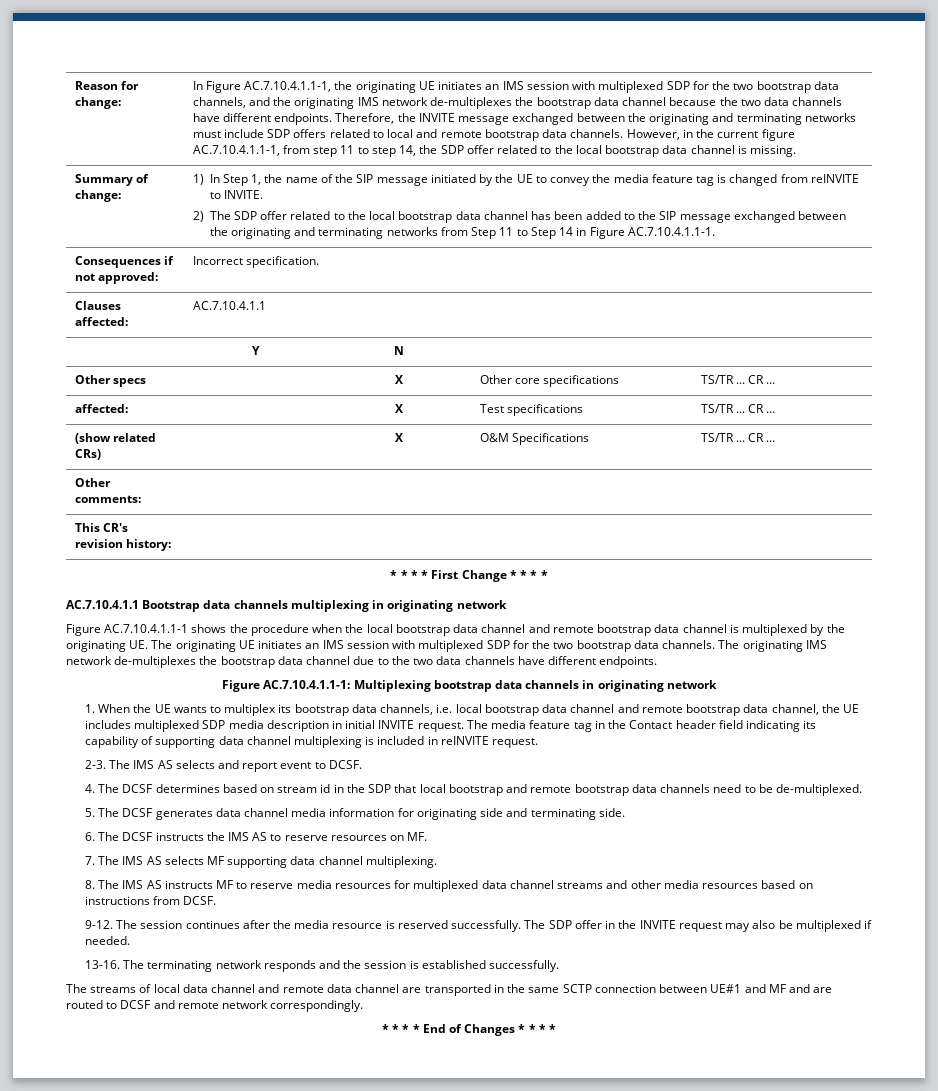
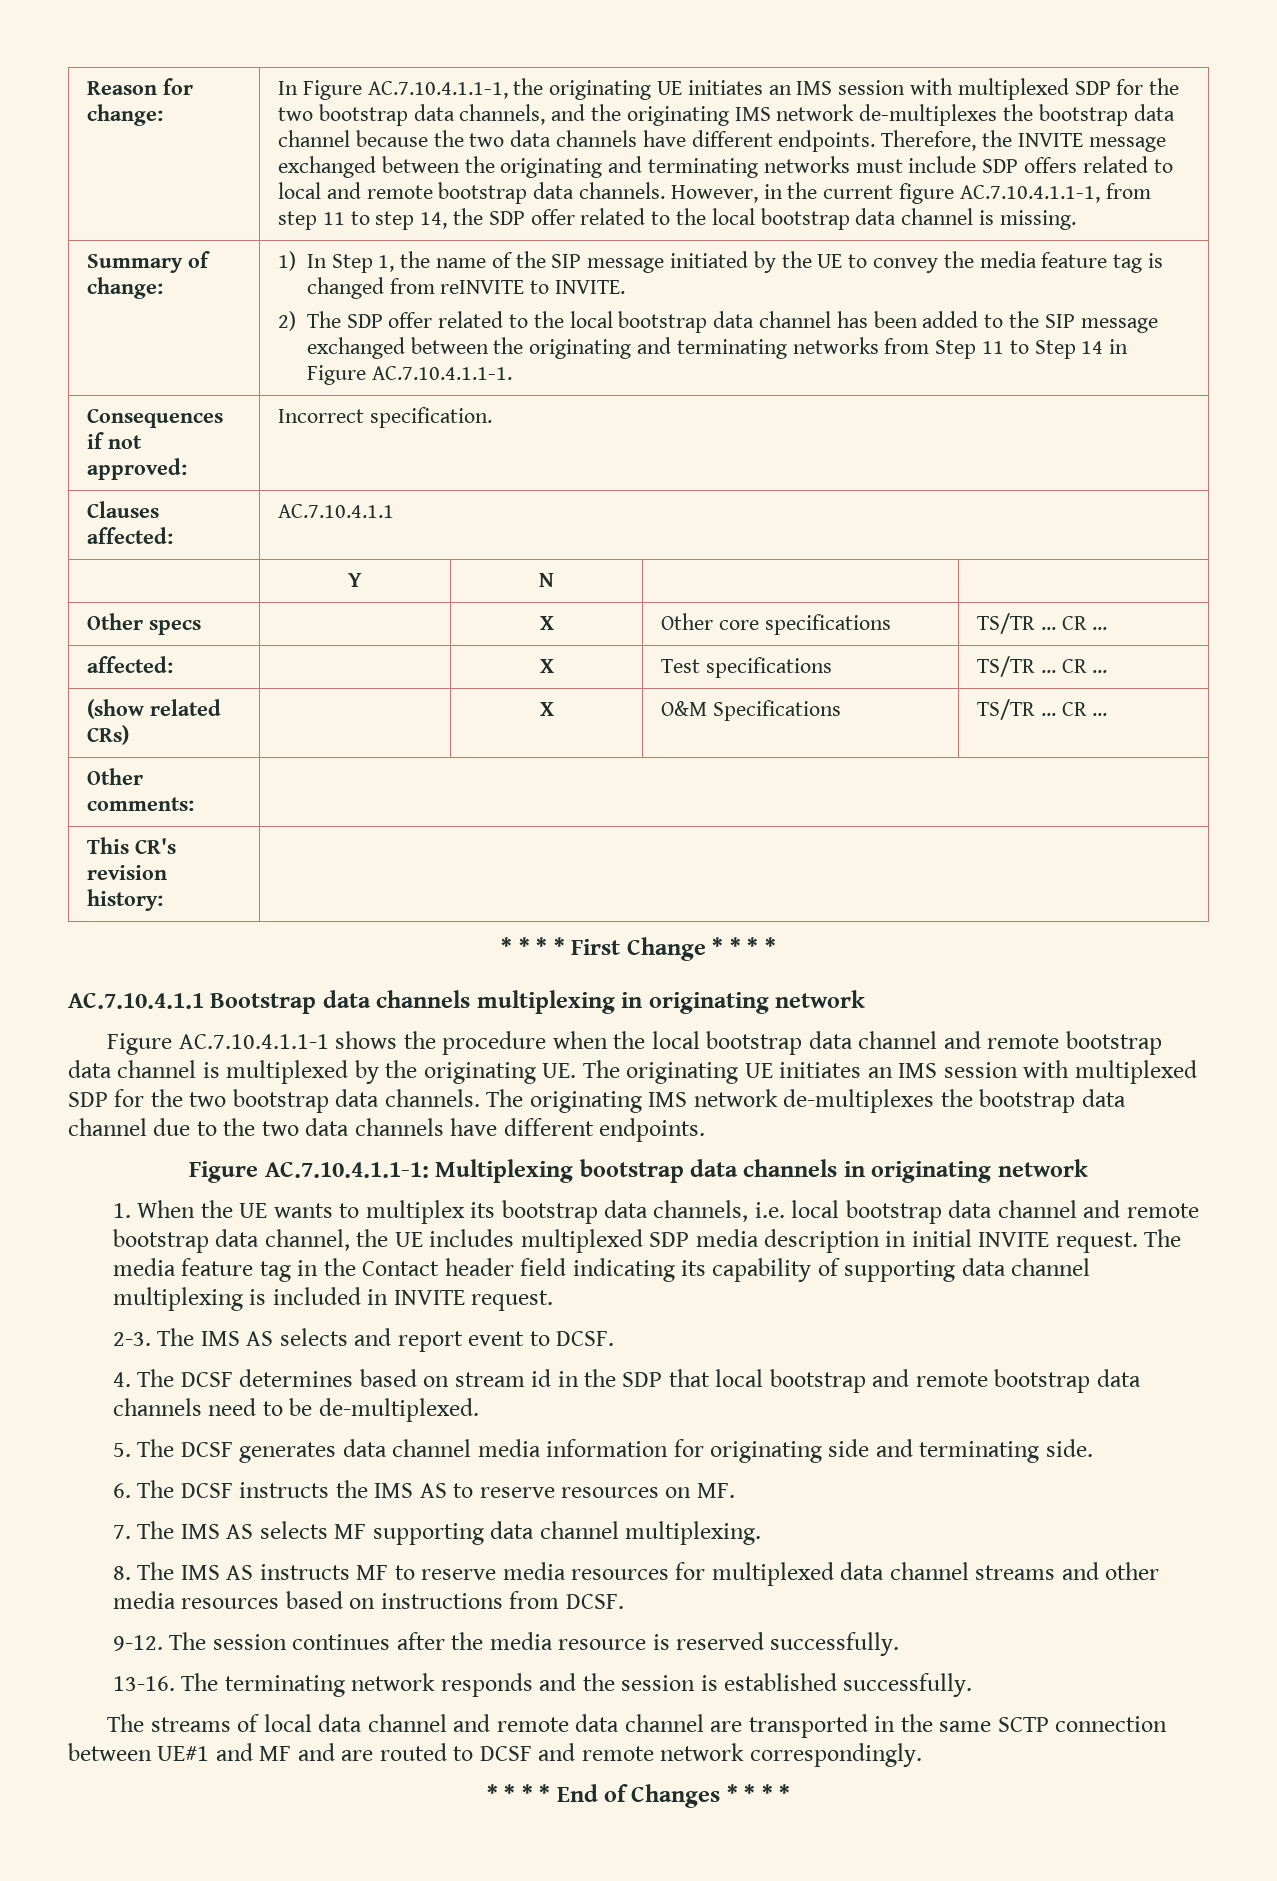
- The media feature tag in the Contact header field indicating its capability of supporting data channel multiplexing is included in reINVITE request.
+ The media feature tag in the Contact header field indicating its capability of supporting data channel multiplexing is included in INVITE request.
- The SDP offer in the INVITE request may also be multiplexed if needed.

